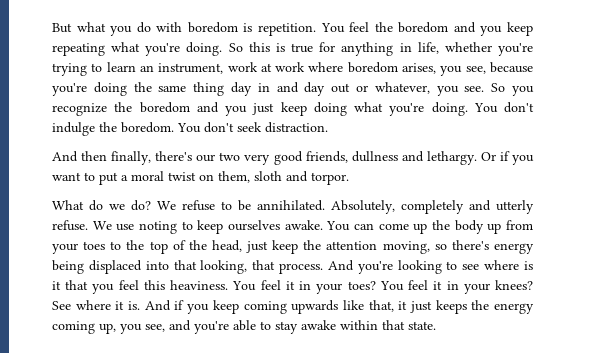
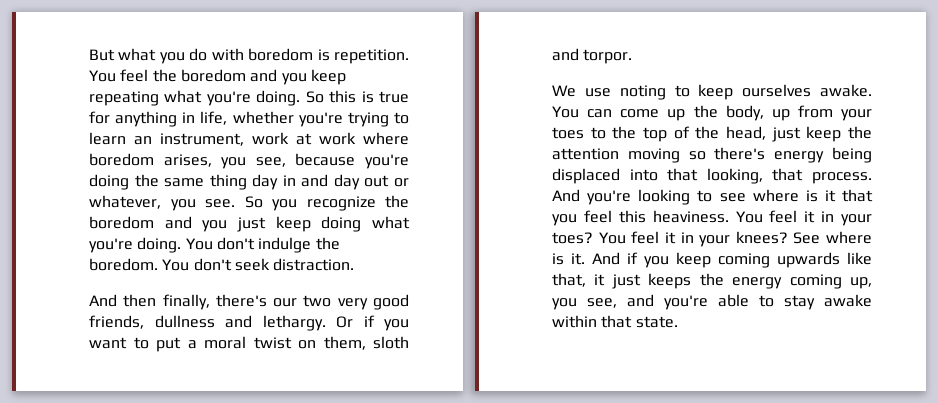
- What do we do? We refuse to be annihilated. Absolutely, completely and utterly refuse.
- You can come up the body up from your toes to the top of the head, just keep the attention moving, so there's energy being displaced into that looking, that process.
+ You can come up the body, up from your toes to the top of the head, just keep the attention moving so there's energy being displaced into that looking, that process.
- See where it is.
+ See where is it.

